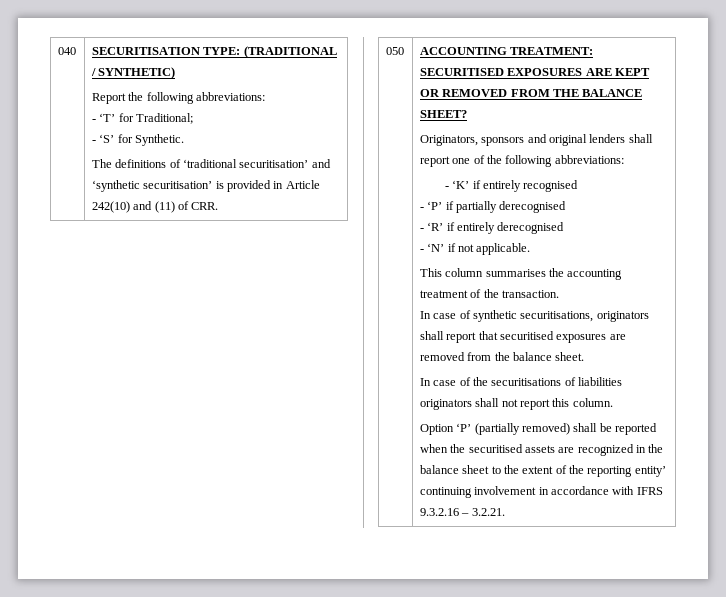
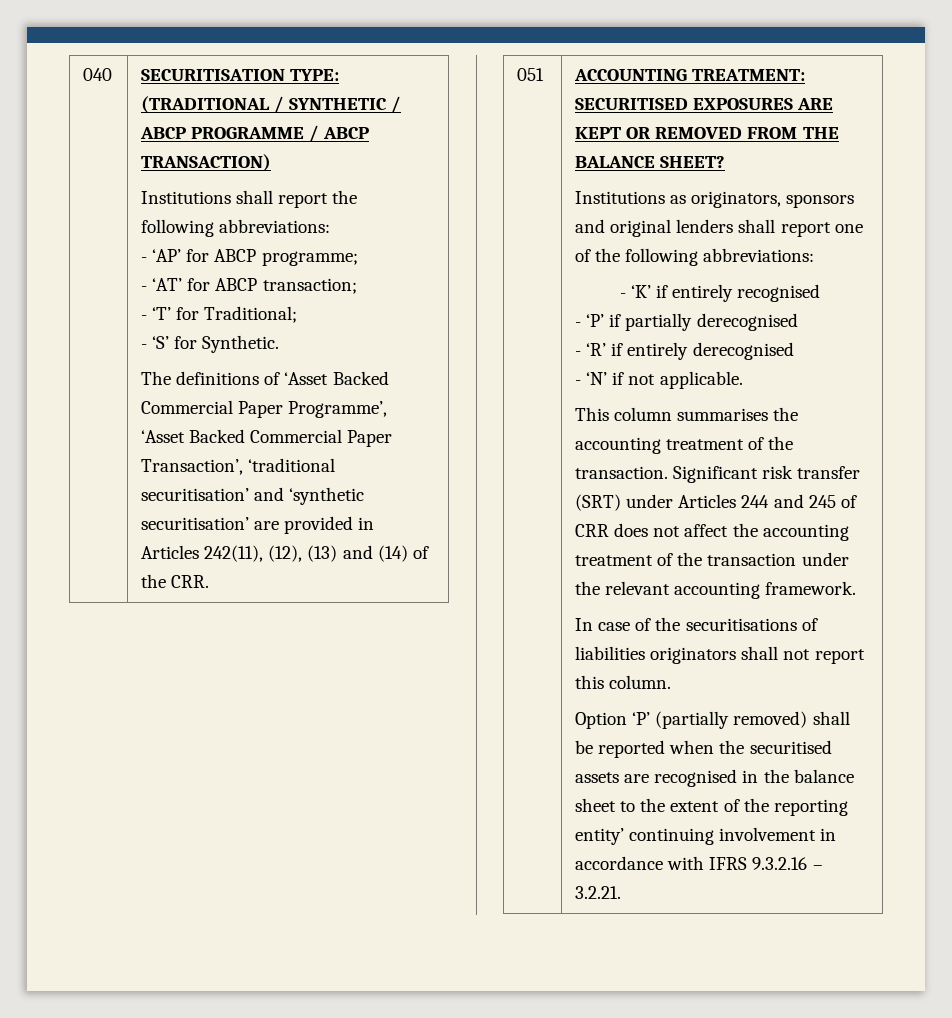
- SECURITISATION TYPE: (TRADITIONAL / SYNTHETIC)
- Report the following abbreviations:
+ SECURITISATION TYPE: (TRADITIONAL / SYNTHETIC / ABCP PROGRAMME / ABCP TRANSACTION)
+ Institutions shall report the following abbreviations:
+ - ‘AP’ for ABCP programme;
+ - ‘AT’ for ABCP transaction;
- The definitions of ‘traditional securitisation’ and ‘synthetic securitisation’ is provided in Article 242(10) and (11) of CRR.
+ The definitions of ‘Asset Backed Commercial Paper Programme’, ‘Asset Backed Commercial Paper Transaction’, ‘traditional securitisation’ and ‘synthetic securitisation’ are provided in Articles 242(11), (12), (13) and (14) of the CRR.
- 050
+ 051
- Originators, sponsors and original lenders shall report one of the following abbreviations:
+ Institutions as originators, sponsors and original lenders shall report one of the following abbreviations:
- This column summarises the accounting treatment of the transaction.
- In case of synthetic securitisations, originators shall report that securitised exposures are removed from the balance sheet.
+ This column summarises the accounting treatment of the transaction. Significant risk transfer (SRT) under Articles 244 and 245 of CRR does not affect the accounting treatment of the transaction under the relevant accounting framework.
- Option ‘P’ (partially removed) shall be reported when the securitised assets are recognized in the balance sheet to the extent of the reporting entity’ continuing involvement in accordance with IFRS 9.3.2.16 – 3.2.21.
+ Option ‘P’ (partially removed) shall be reported when the securitised assets are recognised in the balance sheet to the extent of the reporting entity’ continuing involvement in accordance with IFRS 9.3.2.16 – 3.2.21.

